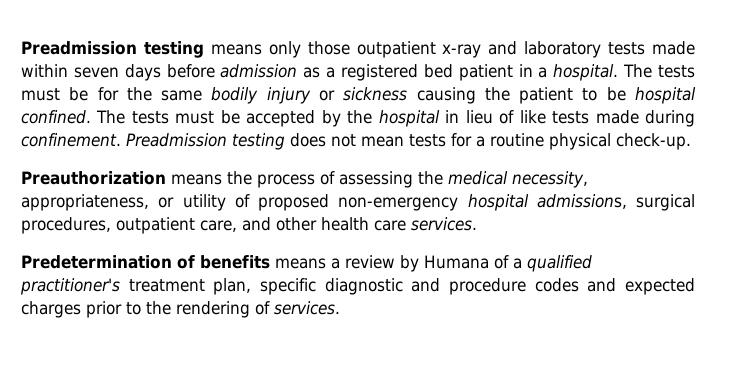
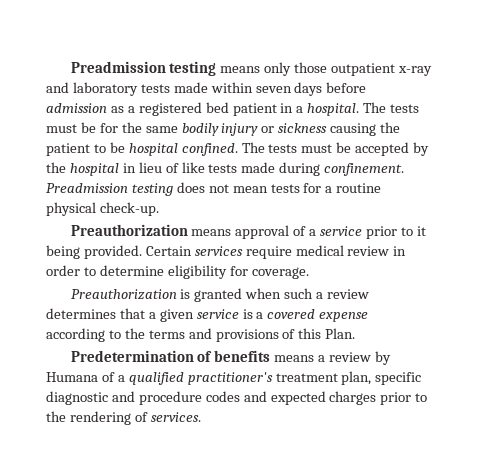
- Preauthorization means the process of assessing the medical necessity, appropriateness, or utility of proposed non-emergency hospital admissions, surgical procedures, outpatient care, and other health care services.
+ Preauthorization means approval of a service prior to it being provided. Certain services require medical review in order to determine eligibility for coverage.
+ Preauthorization is granted when such a review determines that a given service is a covered expense according to the terms and provisions of this Plan.

